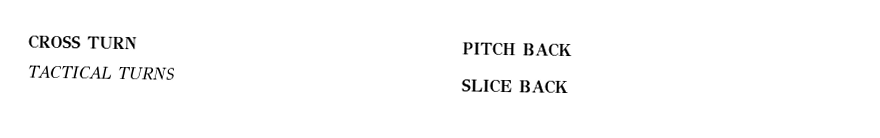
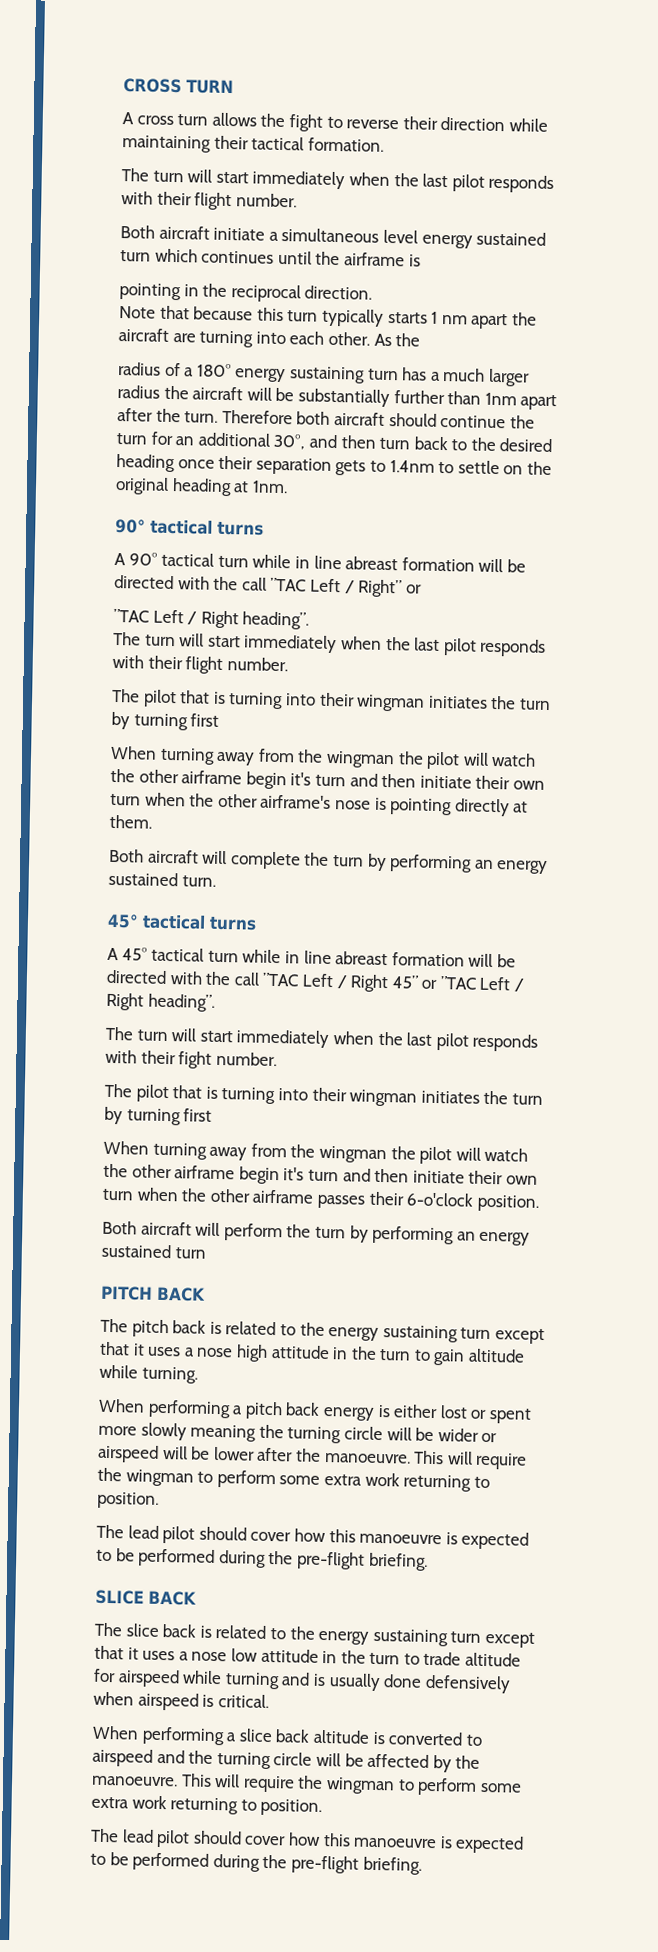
- TACTICAL TURNS
+ A cross turn allows the fight to reverse their direction while maintaining their tactical formation.
+ The turn will start immediately when the last pilot responds with their flight number.
+ Both aircraft initiate a simultaneous level energy sustained turn which continues until the airframe is
+ pointing in the reciprocal direction.
+ Note that because this turn typically starts 1 nm apart the aircraft are turning into each other. As the
+ radius of a 180° energy sustaining turn has a much larger radius the aircraft will be substantially further than 1nm apart after the turn. Therefore both aircraft should continue the turn for an additional 30°, and then turn back to the desired heading once their separation gets to 1.4nm to settle on the original heading at 1nm.
+ 90° tactical turns
+ A 90° tactical turn while in line abreast formation will be directed with the call ”TAC Left / Right” or
+ ”TAC Left / Right heading”.
+ The turn will start immediately when the last pilot responds with their flight number.
+ The pilot that is turning into their wingman initiates the turn by turning first
+ When turning away from the wingman the pilot will watch the other airframe begin it's turn and then initiate their own turn when the other airframe's nose is pointing directly at them.
+ Both aircraft will complete the turn by performing an energy sustained turn.
+ 45° tactical turns
+ A 45° tactical turn while in line abreast formation will be directed with the call ”TAC Left / Right 45” or ”TAC Left / Right heading”.
+ The turn will start immediately when the last pilot responds with their fight number.
+ The pilot that is turning into their wingman initiates the turn by turning first
+ When turning away from the wingman the pilot will watch the other airframe begin it's turn and then initiate their own turn when the other airframe passes their 6-o'clock position.
+ Both aircraft will perform the turn by performing an energy sustained turn
  PITCH BACK
+ The pitch back is related to the energy sustaining turn except that it uses a nose high attitude in the turn to gain altitude while turning.
+ When performing a pitch back energy is either lost or spent more slowly meaning the turning circle will be wider or airspeed will be lower after the manoeuvre. This will require the wingman to perform some extra work returning to position.
+ The lead pilot should cover how this manoeuvre is expected to be performed during the pre-flight briefing.
  SLICE BACK
+ The slice back is related to the energy sustaining turn except that it uses a nose low attitude in the turn to trade altitude for airspeed while turning and is usually done defensively when airspeed is critical.
+ When performing a slice back altitude is converted to airspeed and the turning circle will be affected by the manoeuvre. This will require the wingman to perform some extra work returning to position.
+ The lead pilot should cover how this manoeuvre is expected to be performed during the pre-flight briefing.

